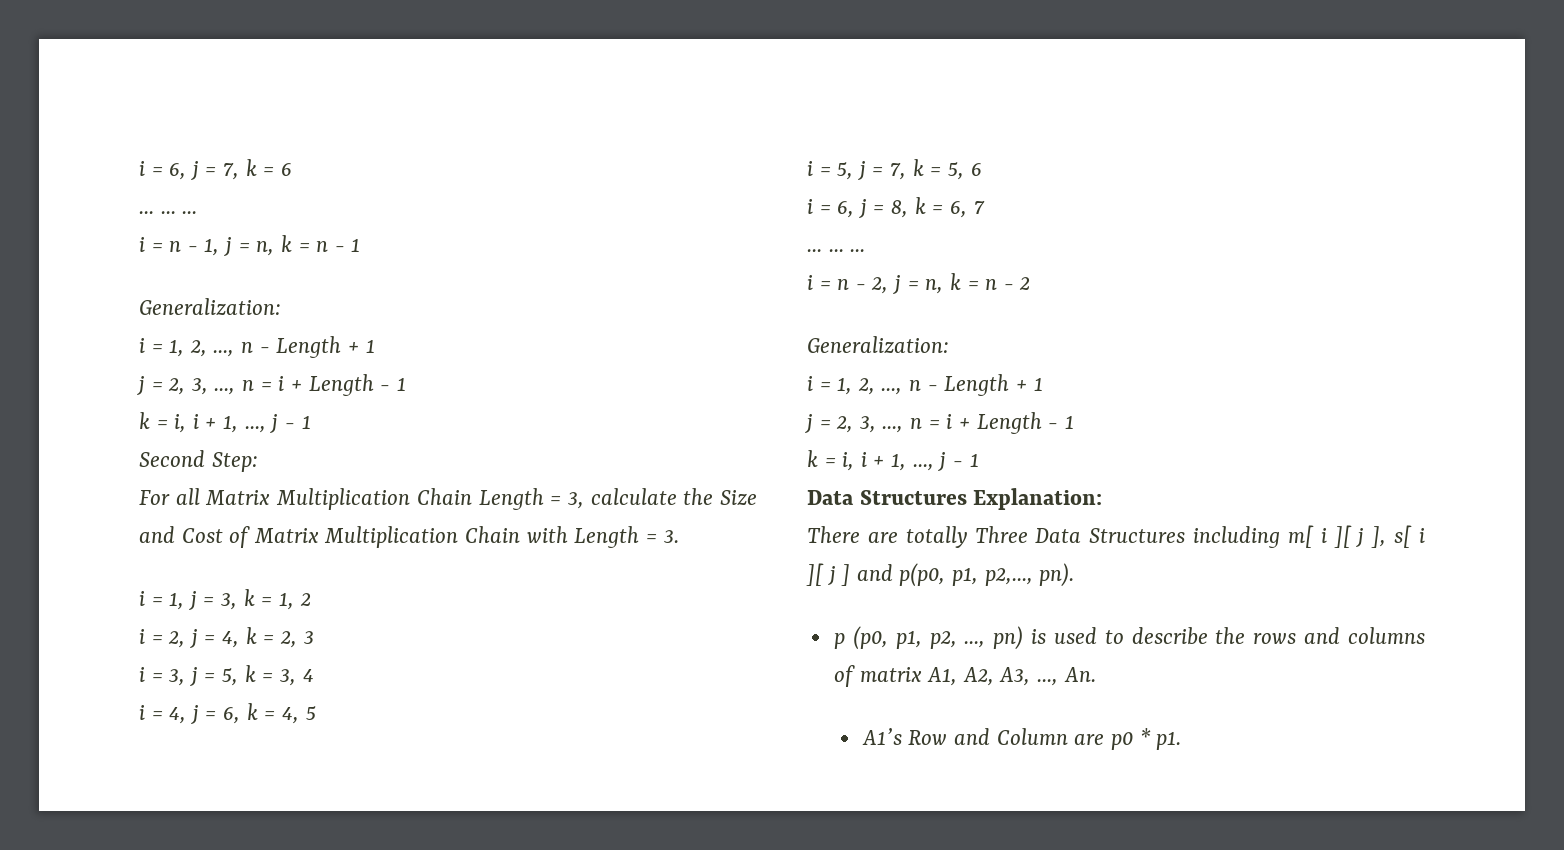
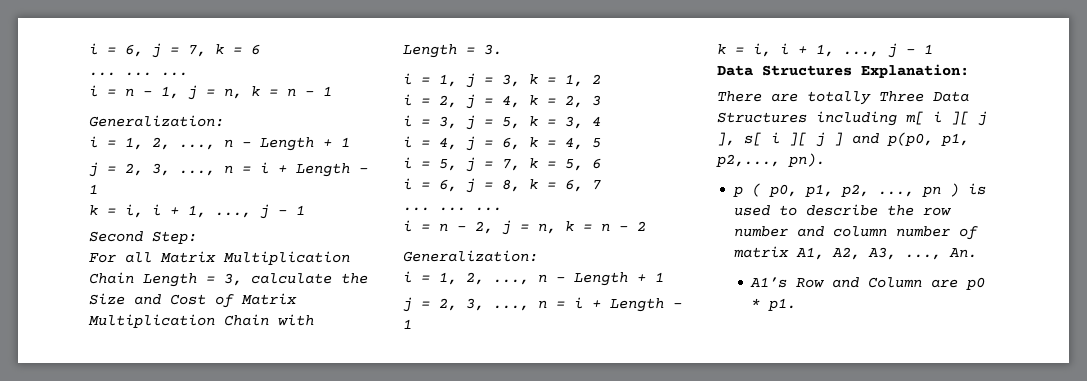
- p (p0, p1, p2, ..., pn) is used to describe the rows and columns of matrix A1, A2, A3, ..., An.
+ p ( p0, p1, p2, ..., pn ) is used to describe the row number and column number of matrix A1, A2, A3, ..., An.

